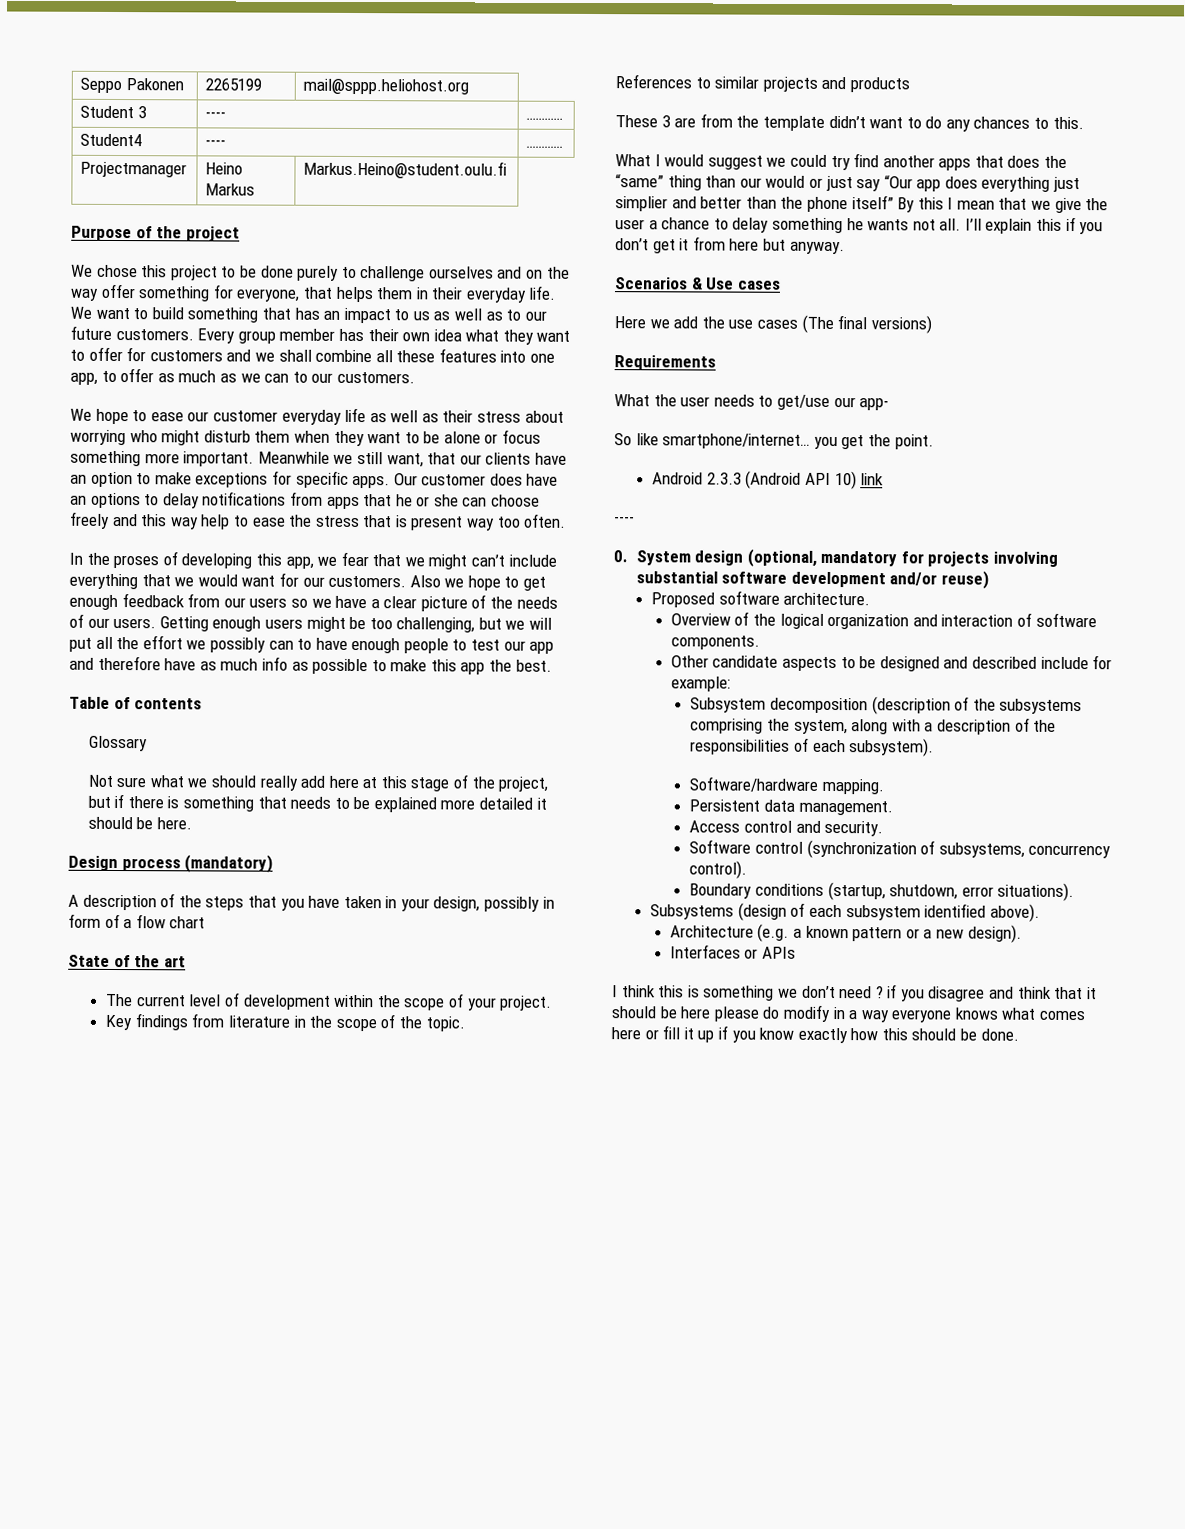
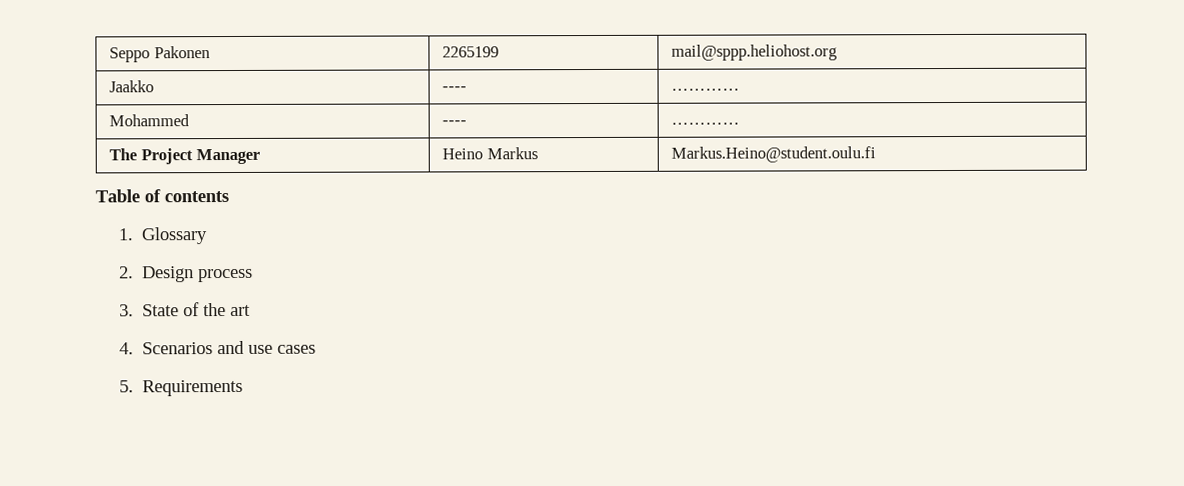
- Student 3 | ---- | …………
- Student4 | ---- | …………
- Projectmanager | Heino Markus | Markus.Heino@student.oulu.fi
+ Jaakko | ---- | …………
+ Mohammed | ---- | …………
+ The Project Manager | Heino Markus | Markus.Heino@student.oulu.fi
- Purpose of the project
- We chose this project to be done purely to challenge ourselves and on the way offer something for everyone, that helps them in their everyday life. We want to build something that has an impact to us as well as to our future customers. Every group member has their own idea what they want to offer for customers and we shall combine all these features into one app, to offer as much as we can to our customers.
- We hope to ease our customer everyday life as well as their stress about worrying who might disturb them when they want to be alone or focus something more important. Meanwhile we still want, that our clients have an option to make exceptions for specific apps. Our customer does have an options to delay notifications from apps that he or she can choose freely and this way help to ease the stress that is present way too often.
- In the proses of developing this app, we fear that we might can’t include everything that we would want for our customers. Also we hope to get enough feedback from our users so we have a clear picture of the needs of our users. Getting enough users might be too challenging, but we will put all the effort we possibly can to have enough people to test our app and therefore have as much info as possible to make this app the best.
- Glossary
+ 1. Glossary
- Not sure what we should really add here at this stage of the project, but if there is something that needs to be explained more detailed it should be here.
- Design process (mandatory)
- A description of the steps that you have taken in your design, possibly in form of a flow chart
- State of the art
- The current level of development within the scope of your project.
- Key findings from literature in the scope of the topic.
- References to similar projects and products
- These 3 are from the template didn’t want to do any chances to this.
- What I would suggest we could try find another apps that does the “same” thing than our would or just say “Our app does everything just simplier and better than the phone itself” By this I mean that we give the user a chance to delay something he wants not all. I’ll explain this if you don’t get it from here but anyway.
- Scenarios & Use cases
- Here we add the use cases (The final versions)
- Requirements
- What the user needs to get/use our app-
- So like smartphone/internet… you get the point.
- Android 2.3.3 (Android API 10) link
- ----
- 0. System design (optional, mandatory for projects involving substantial software development and/or reuse)
- Proposed software architecture.
- Overview of the logical organization and interaction of software components.
- Other candidate aspects to be designed and described include for example:
- Subsystem decomposition (description of the subsystems comprising the system, along with a description of the responsibilities of each subsystem).
- Software/hardware mapping.
- Persistent data management.
- Access control and security.
- Software control (synchronization of subsystems, concurrency control).
- Boundary conditions (startup, shutdown, error situations).
- Subsystems (design of each subsystem identified above).
- Architecture (e.g. a known pattern or a new design).
- Interfaces or APIs
- I think this is something we don’t need ? if you disagree and think that it should be here please do modify in a way everyone knows what comes here or fill it up if you know exactly how this should be done.
+ 2. Design process
+ 3. State of the art
+ 4. Scenarios and use cases
+ 5. Requirements

